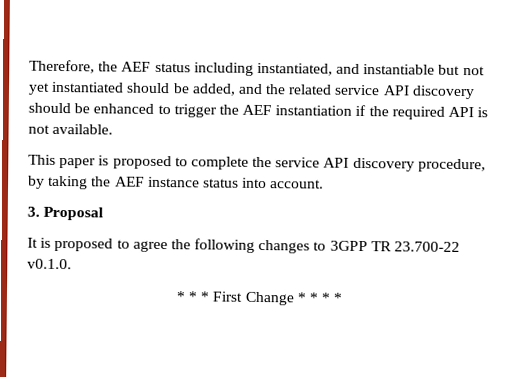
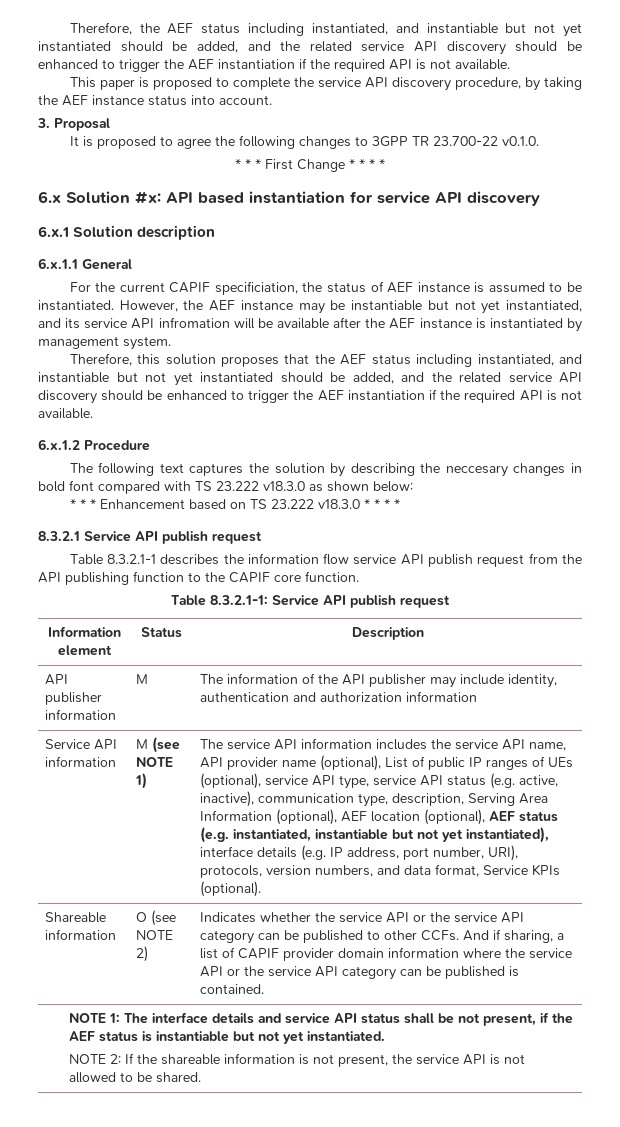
+ 6.x Solution #x: API based instantiation for service API discovery
+ 6.x.1 Solution description
+ 6.x.1.1 General
+ For the current CAPIF specificiation, the status of AEF instance is assumed to be instantiated. However, the AEF instance may be instantiable but not yet instantiated, and its service API infromation will be available after the AEF instance is instantiated by management system.
+ Therefore, this solution proposes that the AEF status including instantiated, and instantiable but not yet instantiated should be added, and the related service API discovery should be enhanced to trigger the AEF instantiation if the required API is not available.
+ 6.x.1.2 Procedure
+ The following text captures the solution by describing the neccesary changes in bold font compared with TS 23.222 v18.3.0 as shown below:
+ * * * Enhancement based on TS 23.222 v18.3.0 * * * *
+ 8.3.2.1 Service API publish request
+ Table 8.3.2.1-1 describes the information flow service API publish request from the API publishing function to the CAPIF core function.
+ Table 8.3.2.1-1: Service API publish request
+ Information element | Status | Description
+ API publisher information | M | The information of the API publisher may include identity, authentication and authorization information
+ Service API information | M (see NOTE 1) | The service API information includes the service API name, API provider name (optional), List of public IP ranges of UEs (optional), service API type, service API status (e.g. active, inactive), communication type, description, Serving Area Information (optional), AEF location (optional), AEF status (e.g. instantiated, instantiable but not yet instantiated), interface details (e.g. IP address, port number, URI), protocols, version numbers, and data format, Service KPIs (optional).
+ Shareable information | O (see NOTE 2) | Indicates whether the service API or the service API category can be published to other CCFs. And if sharing, a list of CAPIF provider domain information where the service API or the service API category can be published is contained.
+ NOTE 1: The interface details and service API status shall be not present, if the AEF status is instantiable but not yet instantiated.
+ NOTE 2: If the shareable information is not present, the service API is not allowed to be shared.

